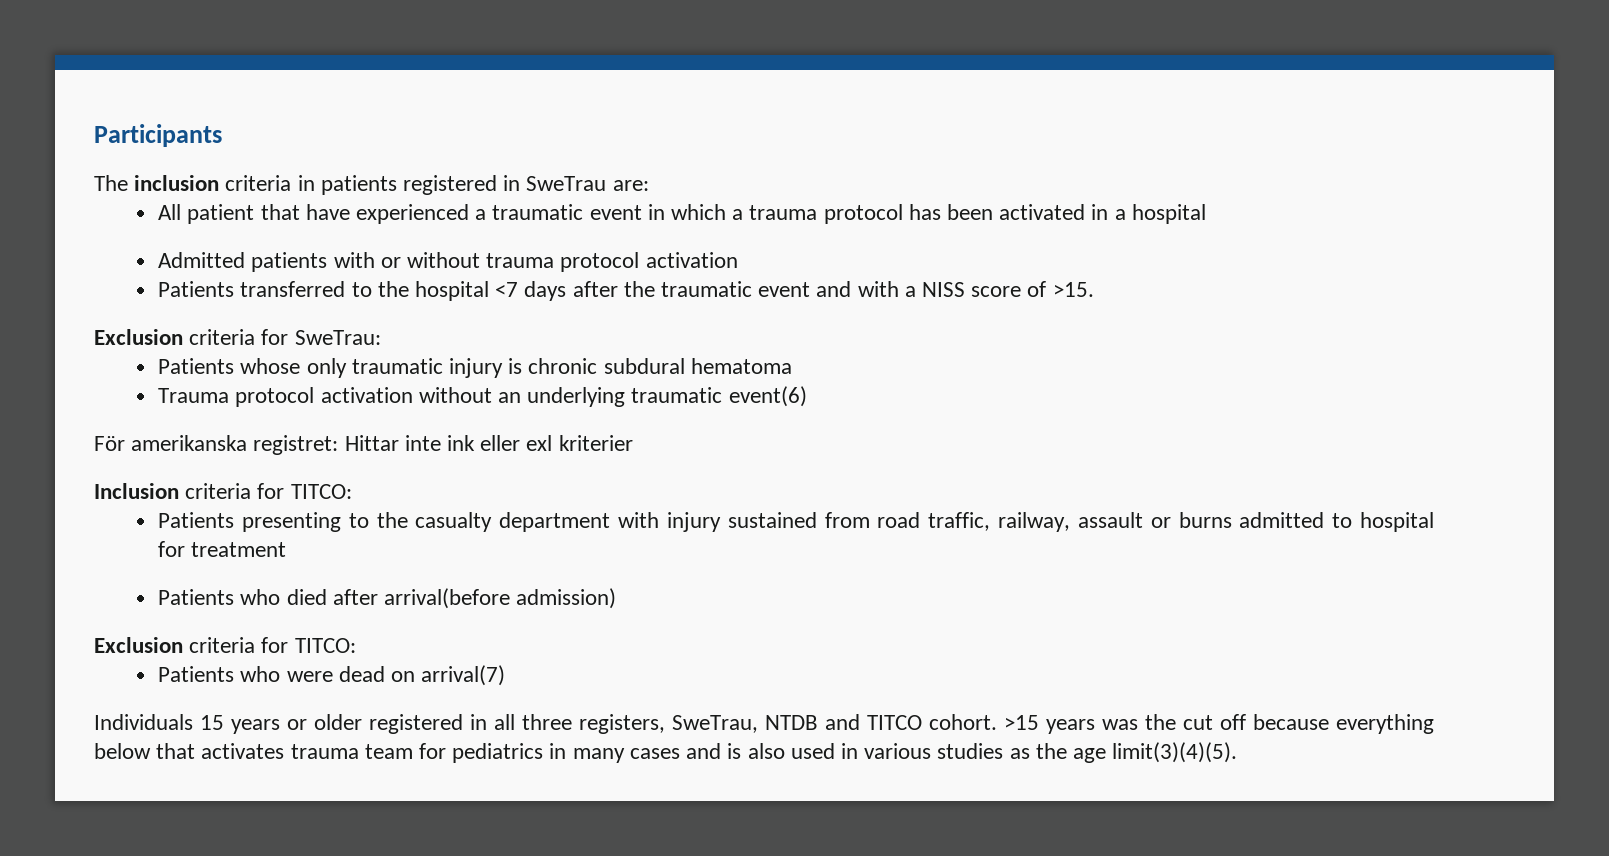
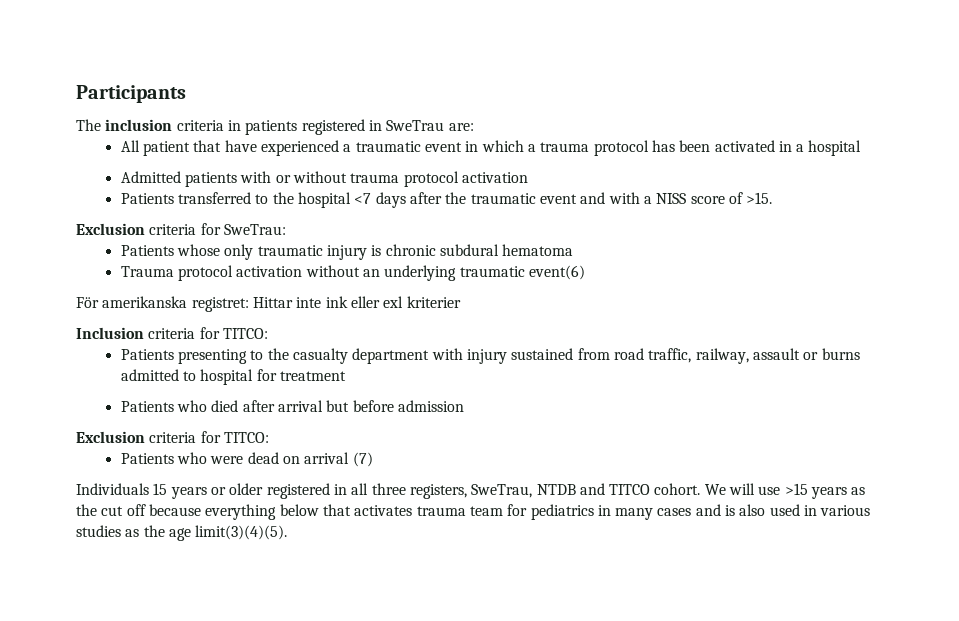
- Patients who died after arrival(before admission)
+ Patients who died after arrival but before admission
- Patients who were dead on arrival(7)
+ Patients who were dead on arrival (7)
- >15 years was the cut off because everything below that activates trauma team for pediatrics in many cases and is also used in various studies as the age limit(3)(4)(5).
+ We will use >15 years as the cut off because everything below that activates trauma team for pediatrics in many cases and is also used in various studies as the age limit(3)(4)(5).

